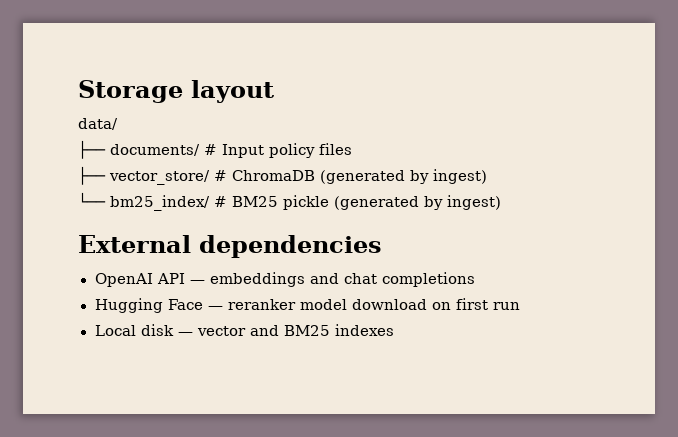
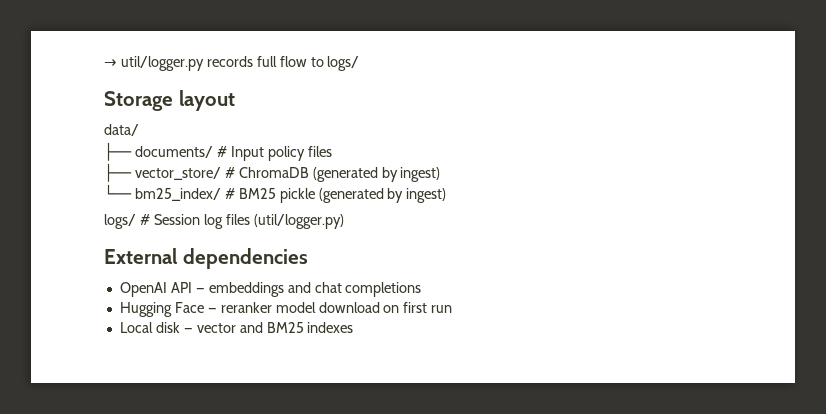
+ → util/logger.py records full flow to logs/
+ logs/ # Session log files (util/logger.py)

